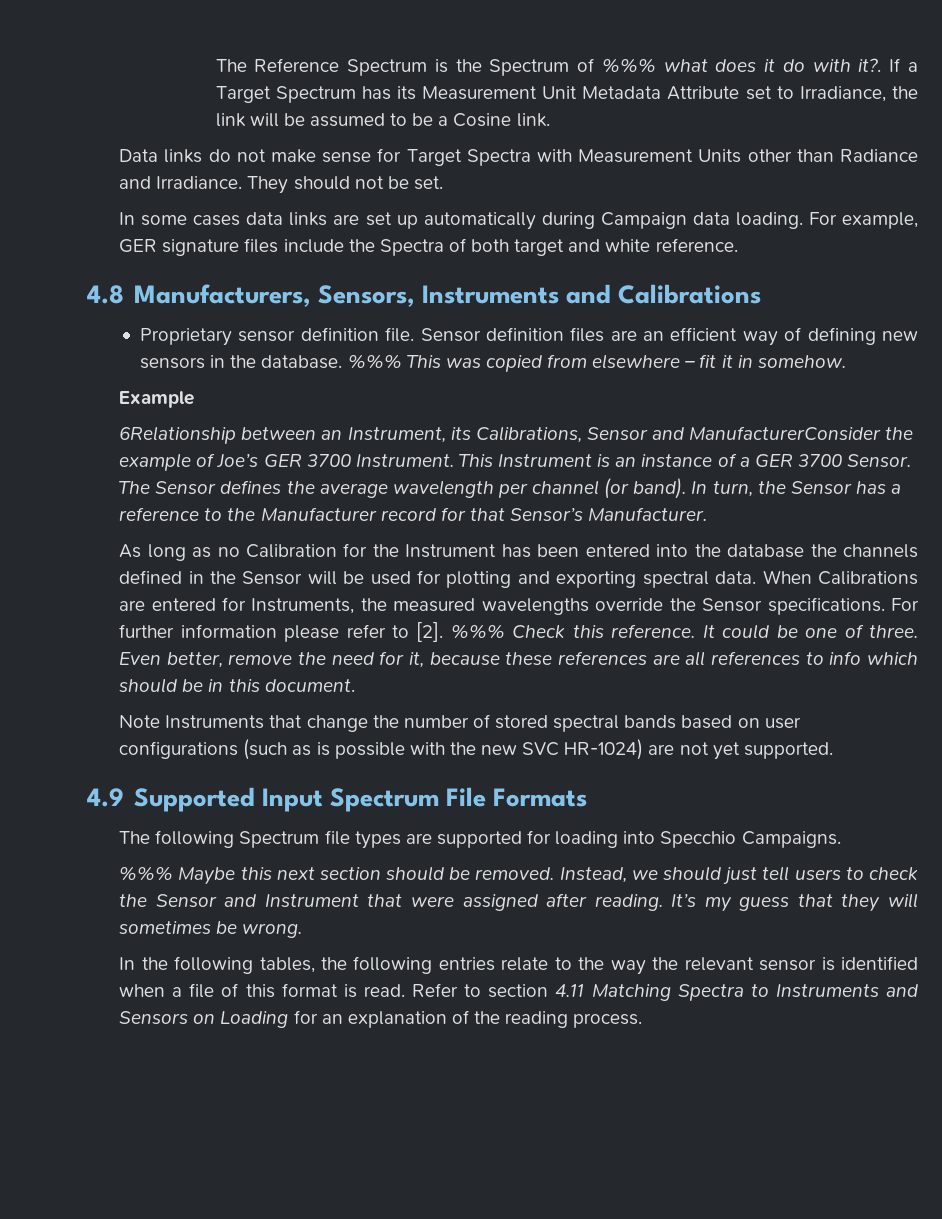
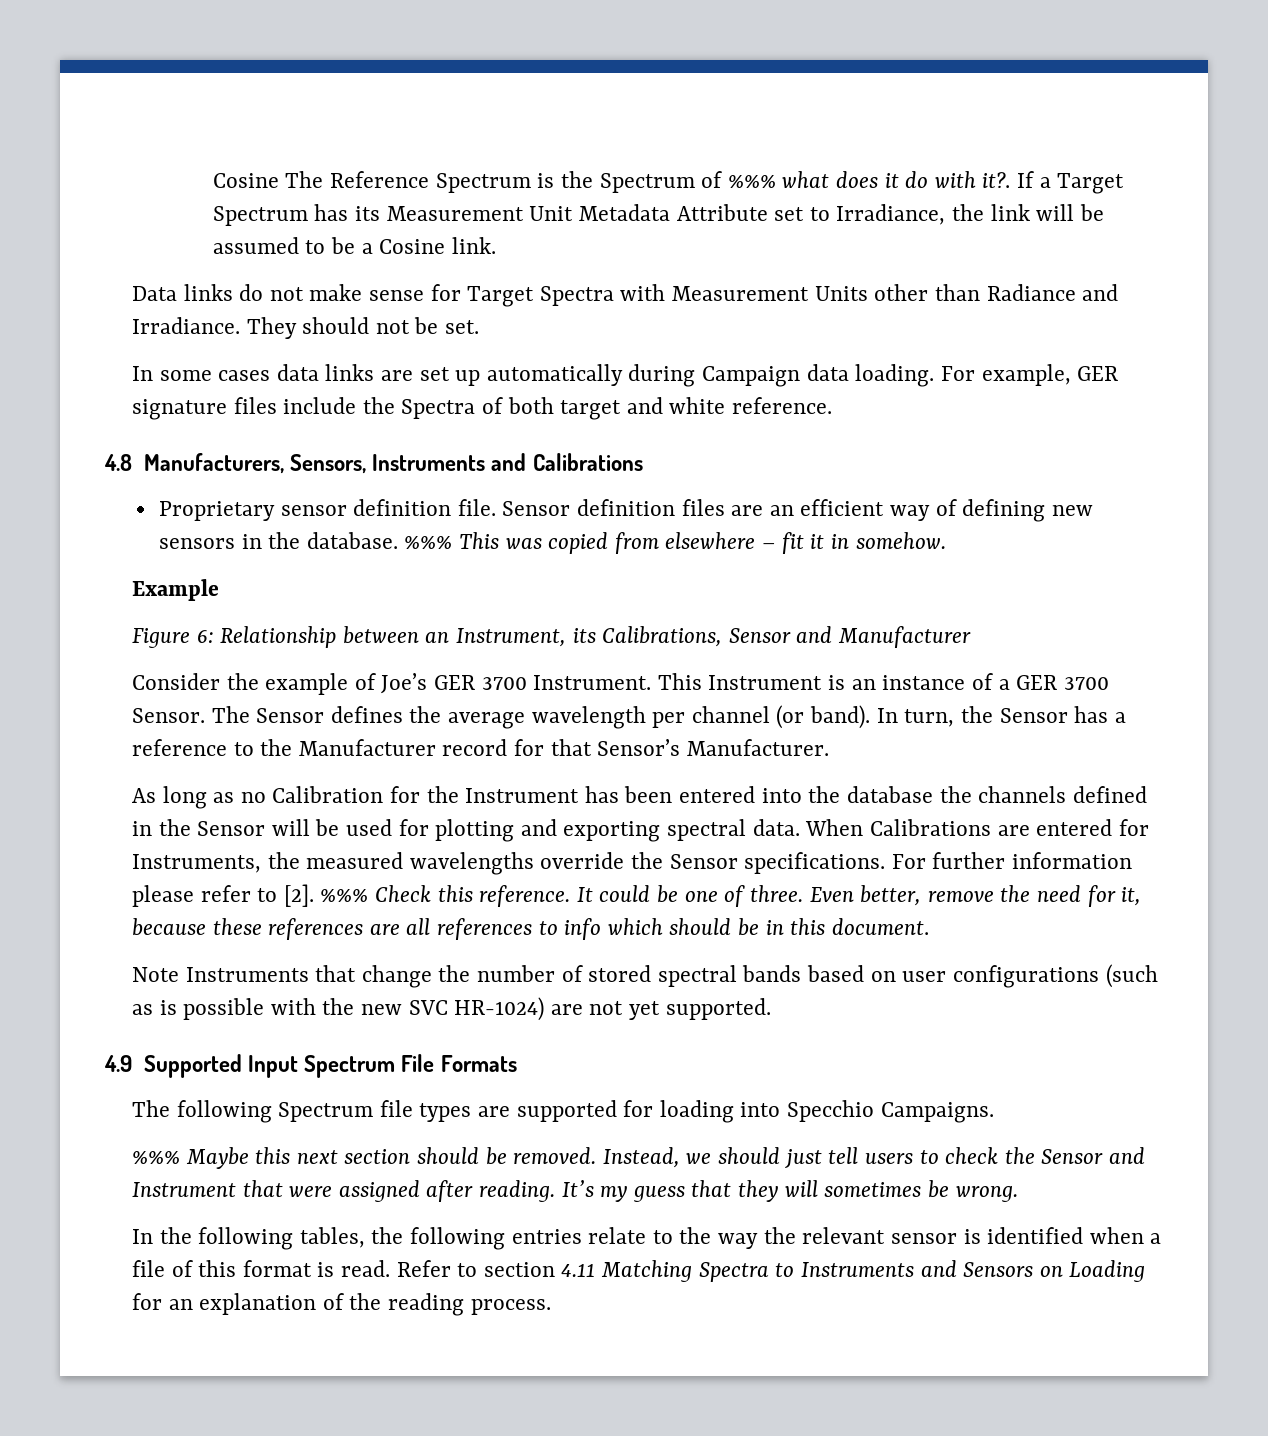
- The Reference Spectrum is the Spectrum of %%% what does it do with it?.
+ Cosine The Reference Spectrum is the Spectrum of %%% what does it do with it?.
- 6Relationship between an Instrument, its Calibrations, Sensor and ManufacturerConsider the example of Joe’s GER 3700 Instrument.
+ Figure 6: Relationship between an Instrument, its Calibrations, Sensor and Manufacturer
+ Consider the example of Joe’s GER 3700 Instrument.

